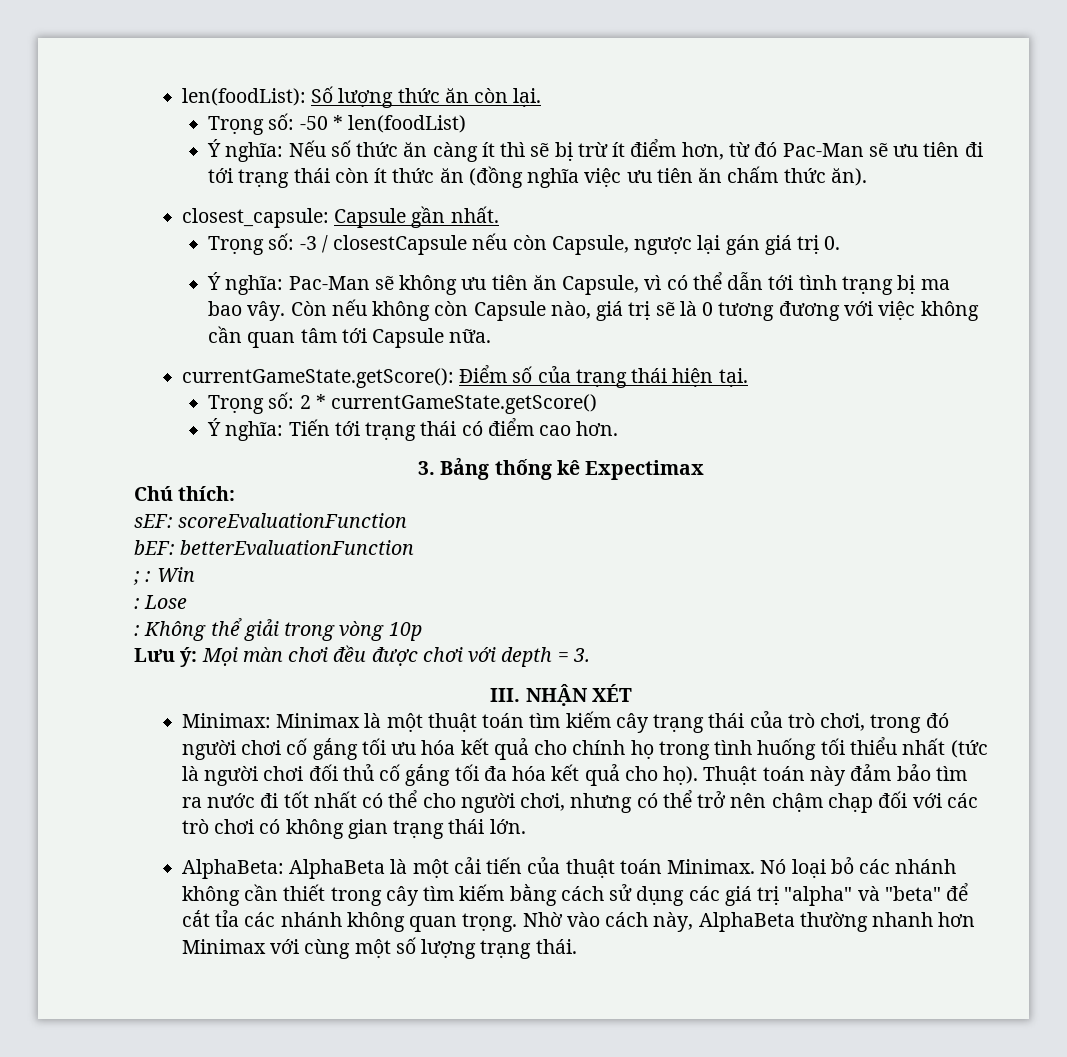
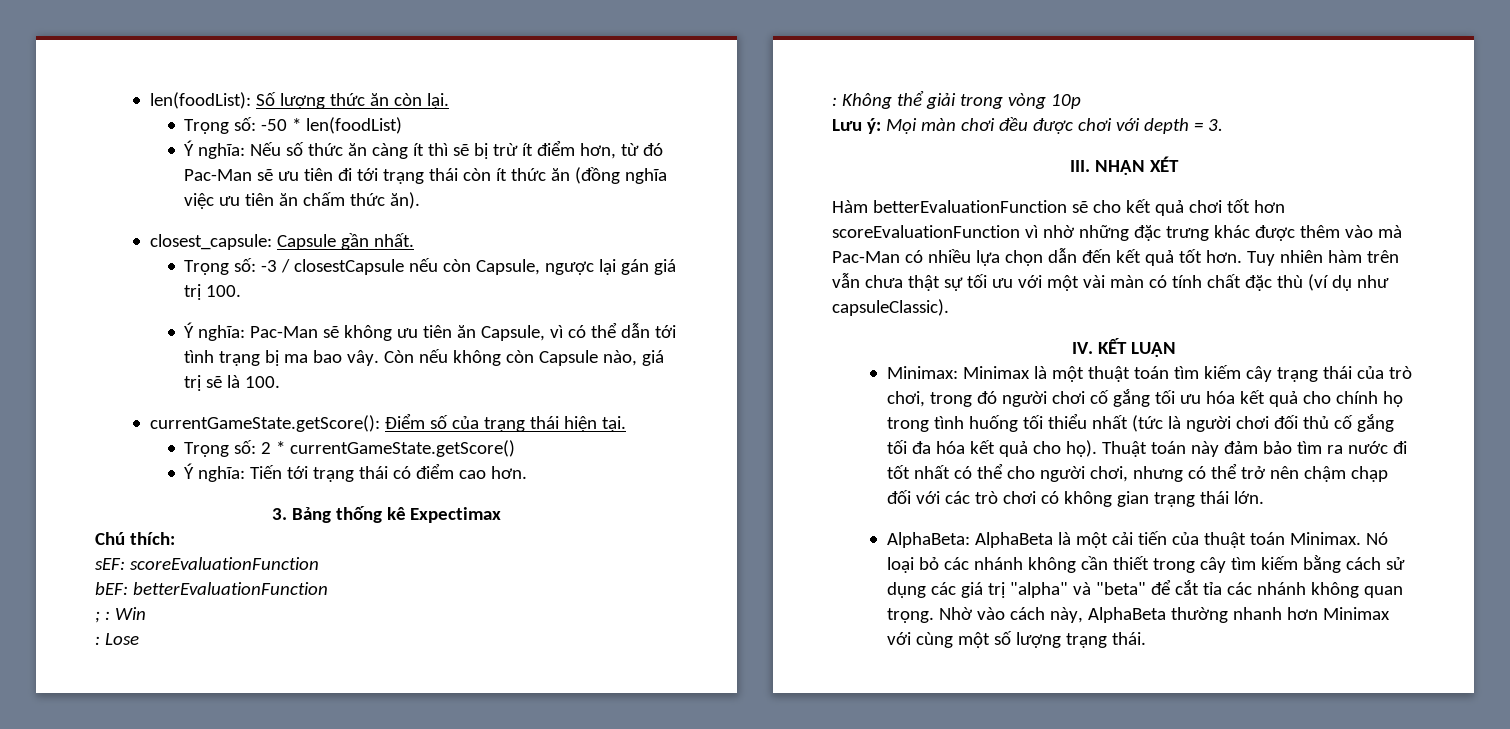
- Trọng số: -3 / closestCapsule nếu còn Capsule, ngược lại gán giá trị 0.
+ Trọng số: -3 / closestCapsule nếu còn Capsule, ngược lại gán giá trị 100.
- Còn nếu không còn Capsule nào, giá trị sẽ là 0 tương đương với việc không cần quan tâm tới Capsule nữa.
+ Còn nếu không còn Capsule nào, giá trị sẽ là 100.
+ Hàm betterEvaluationFunction sẽ cho kết quả chơi tốt hơn scoreEvaluationFunction vì nhờ những đặc trưng khác được thêm vào mà Pac-Man có nhiều lựa chọn dẫn đến kết quả tốt hơn. Tuy nhiên hàm trên vẫn chưa thật sự tối ưu với một vài màn có tính chất đặc thù (ví dụ như capsuleClassic).
+ IV. KẾT LUẬN

